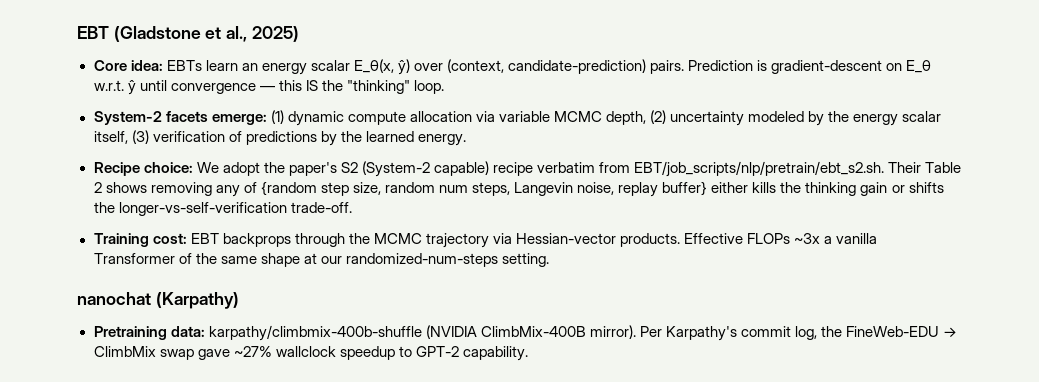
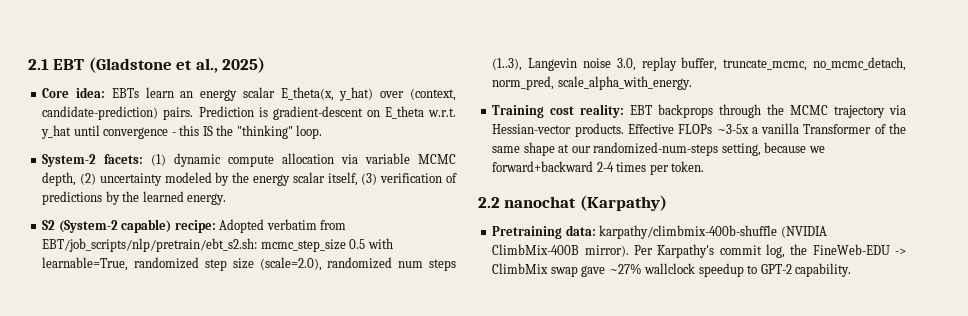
- EBT (Gladstone et al., 2025)
+ 2.1 EBT (Gladstone et al., 2025)
- Core idea: EBTs learn an energy scalar E_θ(x, ŷ) over (context, candidate-prediction) pairs.
+ Core idea: EBTs learn an energy scalar E_theta(x, y_hat) over (context, candidate-prediction) pairs.
- Prediction is gradient-descent on E_θ w.r.t. ŷ until convergence — this IS the "thinking" loop.
+ Prediction is gradient-descent on E_theta w.r.t. y_hat until convergence - this IS the "thinking" loop.
- System-2 facets emerge: (1) dynamic compute allocation via variable MCMC depth, (2) uncertainty modeled by the energy scalar itself, (3) verification of predictions by the learned energy.
+ System-2 facets: (1) dynamic compute allocation via variable MCMC depth, (2) uncertainty modeled by the energy scalar itself, (3) verification of predictions by the learned energy.
- Recipe choice: We adopt the paper's S2 (System-2 capable) recipe verbatim from EBT/job_scripts/nlp/pretrain/ebt_s2.sh. Their Table 2 shows removing any of {random step size, random num steps, Langevin noise, replay buffer} either kills the thinking gain or shifts the longer-vs-self-verification trade-off.
+ S2 (System-2 capable) recipe: Adopted verbatim from EBT/job_scripts/nlp/pretrain/ebt_s2.sh: mcmc_step_size 0.5 with learnable=True, randomized step size (scale=2.0), randomized num steps (1..3), Langevin noise 3.0, replay buffer, truncate_mcmc, no_mcmc_detach, norm_pred, scale_alpha_with_energy.
- Training cost: EBT backprops through the MCMC trajectory via Hessian-vector products.
+ Training cost reality: EBT backprops through the MCMC trajectory via Hessian-vector products.
- Effective FLOPs ~3x a vanilla Transformer of the same shape at our randomized-num-steps setting.
- nanochat (Karpathy)
+ Effective FLOPs ~3-5x a vanilla Transformer of the same shape at our randomized-num-steps setting, because we forward+backward 2-4 times per token.
+ 2.2 nanochat (Karpathy)
- Per Karpathy's commit log, the FineWeb-EDU → ClimbMix swap gave ~27% wallclock speedup to GPT-2 capability.
+ Per Karpathy's commit log, the FineWeb-EDU -> ClimbMix swap gave ~27% wallclock speedup to GPT-2 capability.

